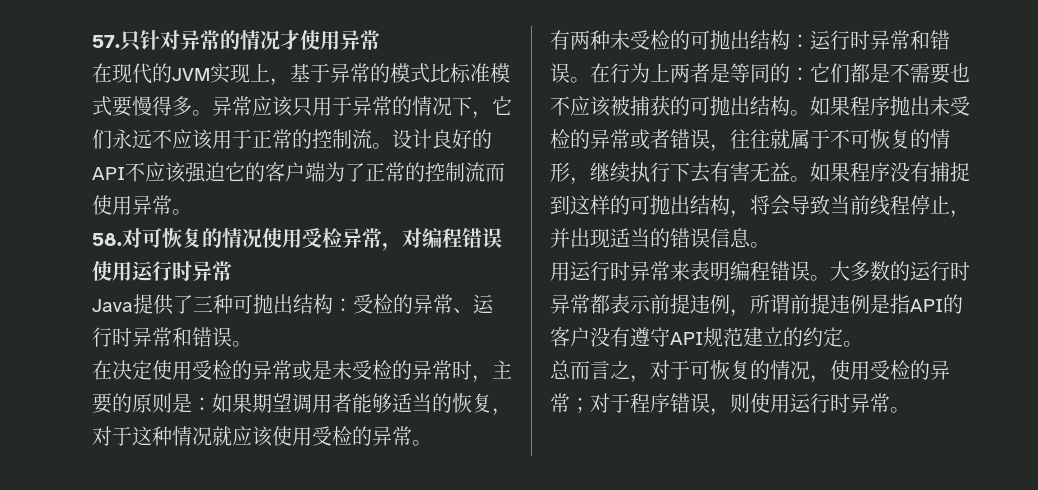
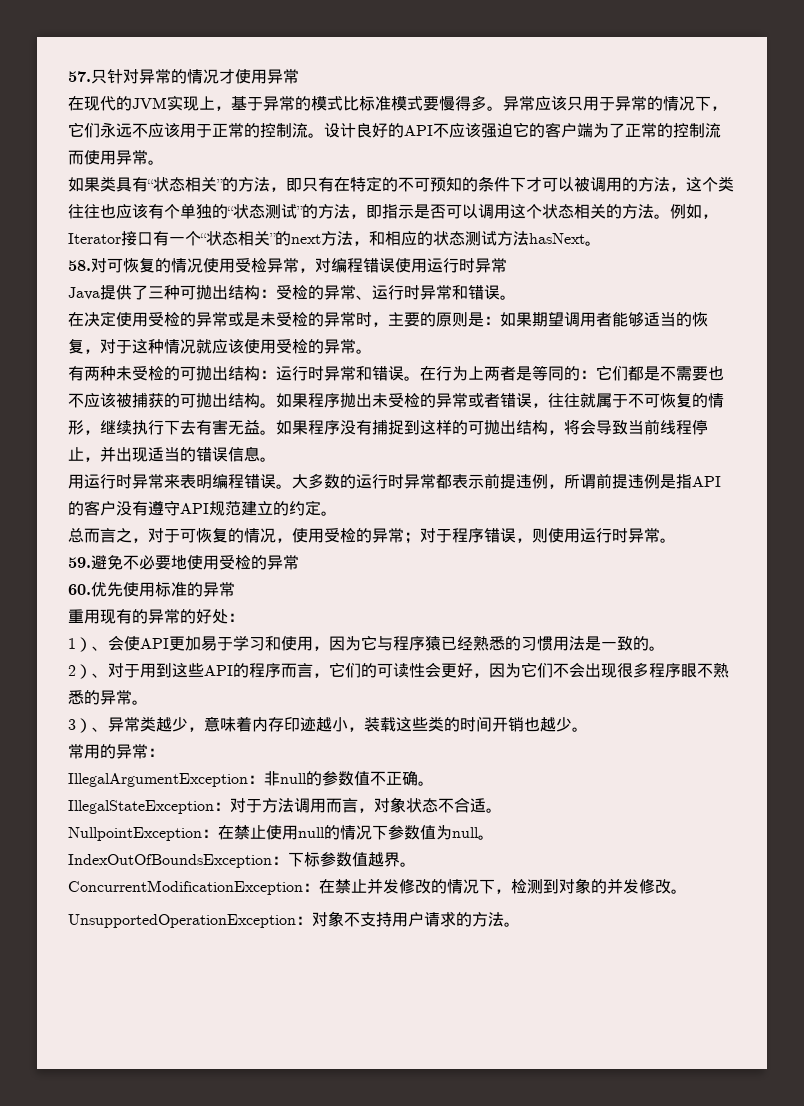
+ 如果类具有“状态相关”的方法，即只有在特定的不可预知的条件下才可以被调用的方法，这个类往往也应该有个单独的“状态测试”的方法，即指示是否可以调用这个状态相关的方法。例如，Iterator接口有一个“状态相关”的next方法，和相应的状态测试方法hasNext。
+ 59.避免不必要地使用受检的异常
+ 60.优先使用标准的异常
+ 重用现有的异常的好处：
+ 1）、会使API更加易于学习和使用，因为它与程序猿已经熟悉的习惯用法是一致的。
+ 2）、对于用到这些API的程序而言，它们的可读性会更好，因为它们不会出现很多程序眼不熟悉的异常。
+ 3）、异常类越少，意味着内存印迹越小，装载这些类的时间开销也越少。
+ 常用的异常：
+ IllegalArgumentException：非null的参数值不正确。
+ IllegalStateException：对于方法调用而言，对象状态不合适。
+ NullpointException：在禁止使用null的情况下参数值为null。
+ IndexOutOfBoundsException：下标参数值越界。
+ ConcurrentModificationException：在禁止并发修改的情况下，检测到对象的并发修改。
+ UnsupportedOperationException：对象不支持用户请求的方法。

